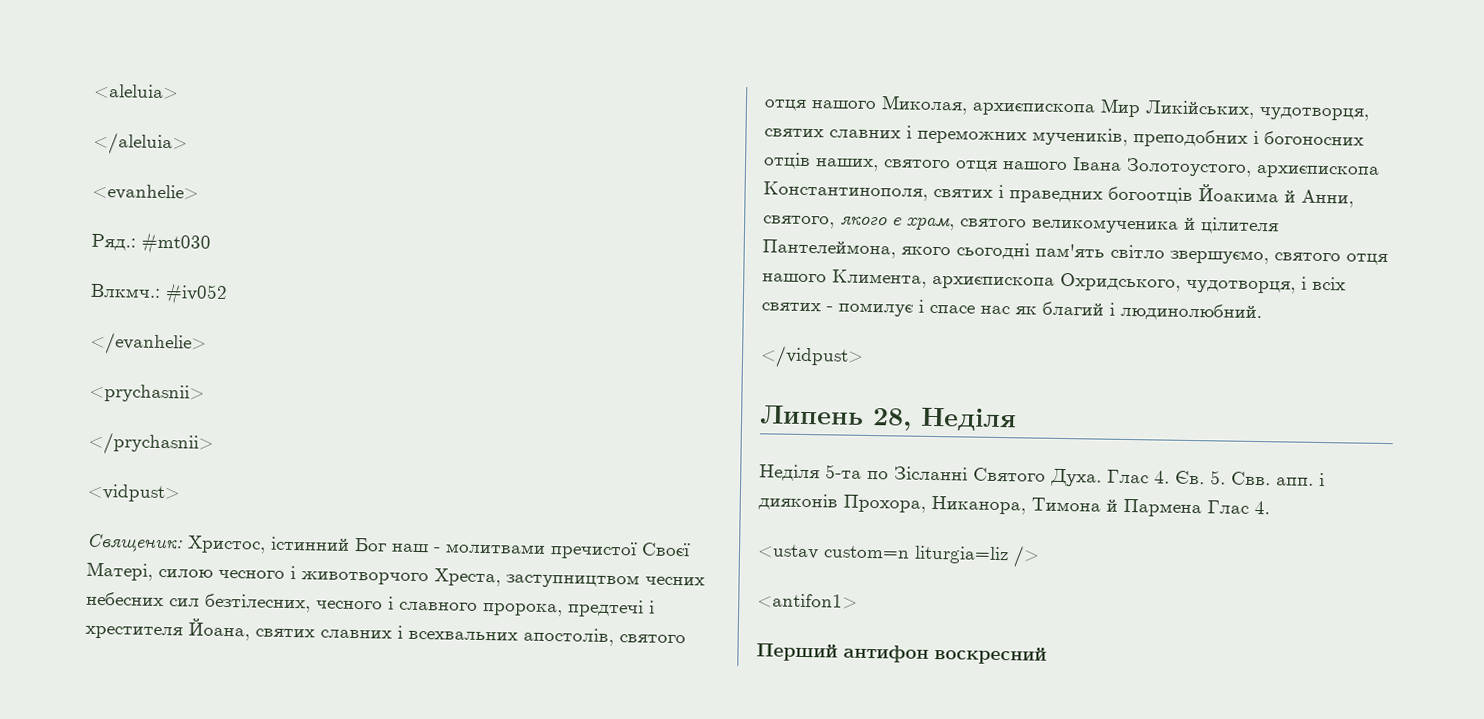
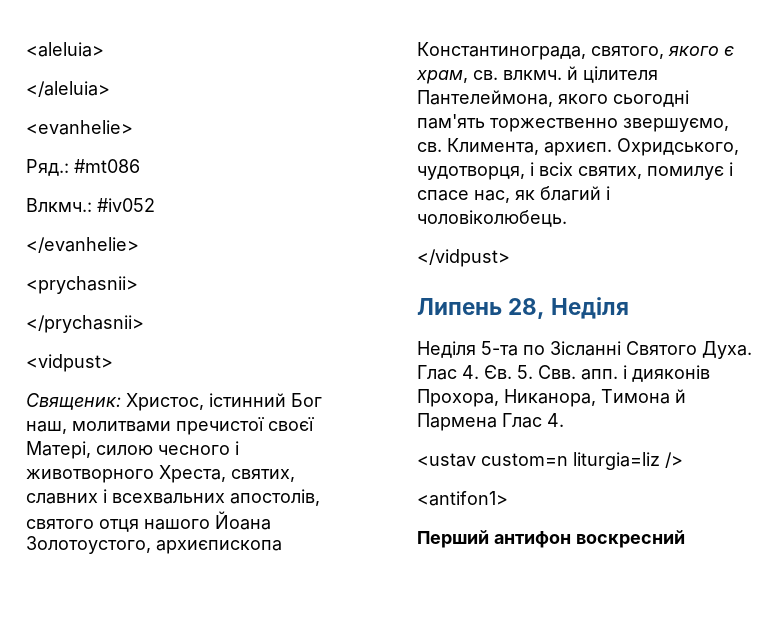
- Ряд.: #mt030
+ Ряд.: #mt086
- Священик: Христос, істинний Бог наш - молитвами пречистої Своєї Матері, силою чесного і животворчого Хреста, заступництвом чесних небесних сил безтілесних, чесного і славного пророка, предтечі і хрестителя Йоана, святих славних і всехвальних апостолів, святого отця нашого Миколая, архиєпископа Мир Ликійських, чудотворця, святих славних і переможних мучеників, преподобних і богоносних отців наших, святого отця нашого Івана Золотоустого, архиєпископа Константинополя, святих і праведних богоотців Йоакима й Анни, святого, якого є храм, святого великомученика й цілителя Пантелеймона, якого сьогодні пам'ять світло звершуємо, святого отця нашого Климента, архиєпископа Охридського, чудотворця, і всіх святих - помилує і спасе нас як благий і людинолюбний.
+ Священик: Христос, істинний Бог наш, молитвами пречистої своєї Матері, силою чесного і животворного Хреста, святих, славних і всехвальних апостолів, святого отця нашого Йоана Золотоустого, архиєпископа Константинограда, святого, якого є храм, св. влкмч. й цілителя Пантелеймона, якого сьогодні пам'ять торжественно звершуємо, св. Климента, архиєп. Охридського, чудотворця, і всіх святих, помилує і спасе нас, як благий і чоловіколюбець.

